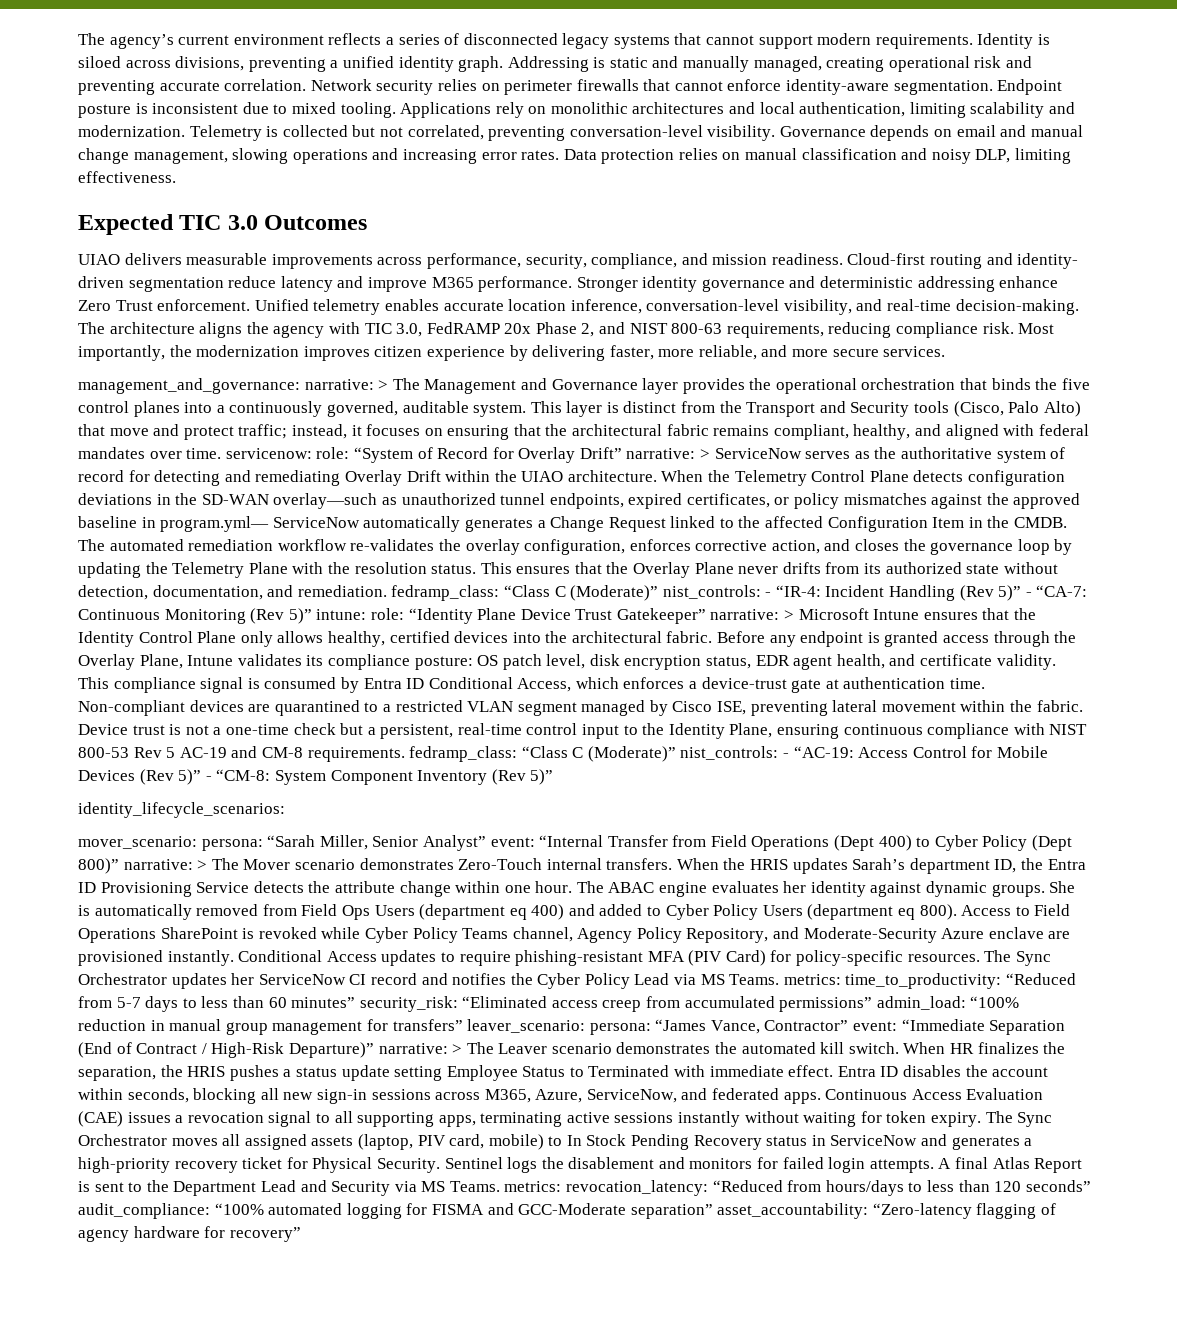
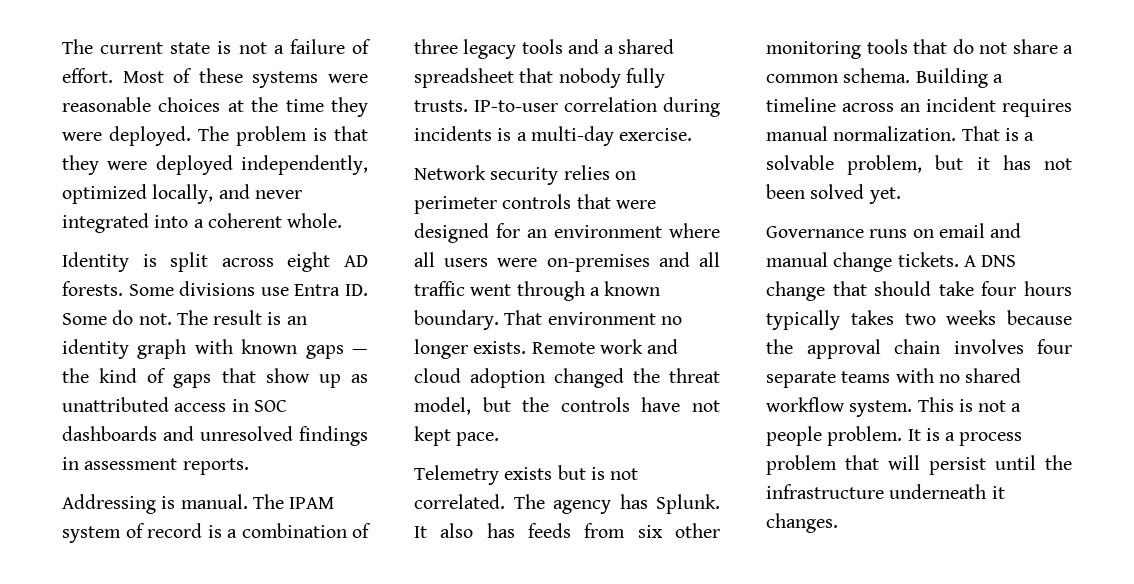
- The agency’s current environment reflects a series of disconnected legacy systems that cannot support modern requirements. Identity is siloed across divisions, preventing a unified identity graph. Addressing is static and manually managed, creating operational risk and preventing accurate correlation. Network security relies on perimeter firewalls that cannot enforce identity-aware segmentation. Endpoint posture is inconsistent due to mixed tooling. Applications rely on monolithic architectures and local authentication, limiting scalability and modernization. Telemetry is collected but not correlated, preventing conversation-level visibility. Governance depends on email and manual change management, slowing operations and increasing error rates. Data protection relies on manual classification and noisy DLP, limiting effectiveness.
- Expected TIC 3.0 Outcomes
- UIAO delivers measurable improvements across performance, security, compliance, and mission readiness. Cloud-first routing and identity- driven segmentation reduce latency and improve M365 performance. Stronger identity governance and deterministic addressing enhance Zero Trust enforcement. Unified telemetry enables accurate location inference, conversation-level visibility, and real-time decision-making. The architecture aligns the agency with TIC 3.0, FedRAMP 20x Phase 2, and NIST 800-63 requirements, reducing compliance risk. Most importantly, the modernization improves citizen experience by delivering faster, more reliable, and more secure services.
- management_and_governance: narrative: > The Management and Governance layer provides the operational orchestration that binds the five control planes into a continuously governed, auditable system. This layer is distinct from the Transport and Security tools (Cisco, Palo Alto) that move and protect traffic; instead, it focuses on ensuring that the architectural fabric remains compliant, healthy, and aligned with federal mandates over time. servicenow: role: “System of Record for Overlay Drift” narrative: > ServiceNow serves as the authoritative system of record for detecting and remediating Overlay Drift within the UIAO architecture. When the Telemetry Control Plane detects configuration deviations in the SD-WAN overlay—such as unauthorized tunnel endpoints, expired certificates, or policy mismatches against the approved baseline in program.yml— ServiceNow automatically generates a Change Request linked to the affected Configuration Item in the CMDB. The automated remediation workflow re-validates the overlay configuration, enforces corrective action, and closes the governance loop by updating the Telemetry Plane with the resolution status. This ensures that the Overlay Plane never drifts from its authorized state without detection, documentation, and remediation. fedramp_class: “Class C (Moderate)” nist_controls: - “IR-4: Incident Handling (Rev 5)” - “CA-7: Continuous Monitoring (Rev 5)” intune: role: “Identity Plane Device Trust Gatekeeper” narrative: > Microsoft Intune ensures that the Identity Control Plane only allows healthy, certified devices into the architectural fabric. Before any endpoint is granted access through the Overlay Plane, Intune validates its compliance posture: OS patch level, disk encryption status, EDR agent health, and certificate validity. This compliance signal is consumed by Entra ID Conditional Access, which enforces a device-trust gate at authentication time. Non-compliant devices are quarantined to a restricted VLAN segment managed by Cisco ISE, preventing lateral movement within the fabric. Device trust is not a one-time check but a persistent, real-time control input to the Identity Plane, ensuring continuous compliance with NIST 800-53 Rev 5 AC-19 and CM-8 requirements. fedramp_class: “Class C (Moderate)” nist_controls: - “AC-19: Access Control for Mobile Devices (Rev 5)” - “CM-8: System Component Inventory (Rev 5)”
- identity_lifecycle_scenarios:
- mover_scenario: persona: “Sarah Miller, Senior Analyst” event: “Internal Transfer from Field Operations (Dept 400) to Cyber Policy (Dept 800)” narrative: > The Mover scenario demonstrates Zero-Touch internal transfers. When the HRIS updates Sarah’s department ID, the Entra ID Provisioning Service detects the attribute change within one hour. The ABAC engine evaluates her identity against dynamic groups. She is automatically removed from Field Ops Users (department eq 400) and added to Cyber Policy Users (department eq 800). Access to Field Operations SharePoint is revoked while Cyber Policy Teams channel, Agency Policy Repository, and Moderate-Security Azure enclave are provisioned instantly. Conditional Access updates to require phishing-resistant MFA (PIV Card) for policy-specific resources. The Sync Orchestrator updates her ServiceNow CI record and notifies the Cyber Policy Lead via MS Teams. metrics: time_to_productivity: “Reduced from 5-7 days to less than 60 minutes” security_risk: “Eliminated access creep from accumulated permissions” admin_load: “100% reduction in manual group management for transfers” leaver_scenario: persona: “James Vance, Contractor” event: “Immediate Separation (End of Contract / High-Risk Departure)” narrative: > The Leaver scenario demonstrates the automated kill switch. When HR finalizes the separation, the HRIS pushes a status update setting Employee Status to Terminated with immediate effect. Entra ID disables the account within seconds, blocking all new sign-in sessions across M365, Azure, ServiceNow, and federated apps. Continuous Access Evaluation (CAE) issues a revocation signal to all supporting apps, terminating active sessions instantly without waiting for token expiry. The Sync Orchestrator moves all assigned assets (laptop, PIV card, mobile) to In Stock Pending Recovery status in ServiceNow and generates a high-priority recovery ticket for Physical Security. Sentinel logs the disablement and monitors for failed login attempts. A final Atlas Report is sent to the Department Lead and Security via MS Teams. metrics: revocation_latency: “Reduced from hours/days to less than 120 seconds” audit_compliance: “100% automated logging for FISMA and GCC-Moderate separation” asset_accountability: “Zero-latency flagging of agency hardware for recovery”
+ The current state is not a failure of effort. Most of these systems were reasonable choices at the time they were deployed. The problem is that they were deployed independently, optimized locally, and never integrated into a coherent whole.
+ Identity is split across eight AD forests. Some divisions use Entra ID. Some do not. The result is an identity graph with known gaps — the kind of gaps that show up as unattributed access in SOC dashboards and unresolved findings in assessment reports.
+ Addressing is manual. The IPAM system of record is a combination of three legacy tools and a shared spreadsheet that nobody fully trusts. IP-to-user correlation during incidents is a multi-day exercise.
+ Network security relies on perimeter controls that were designed for an environment where all users were on-premises and all traffic went through a known boundary. That environment no longer exists. Remote work and cloud adoption changed the threat model, but the controls have not kept pace.
+ Telemetry exists but is not correlated. The agency has Splunk. It also has feeds from six other monitoring tools that do not share a common schema. Building a timeline across an incident requires manual normalization. That is a solvable problem, but it has not been solved yet.
+ Governance runs on email and manual change tickets. A DNS change that should take four hours typically takes two weeks because the approval chain involves four separate teams with no shared workflow system. This is not a people problem. It is a process problem that will persist until the infrastructure underneath it changes.

